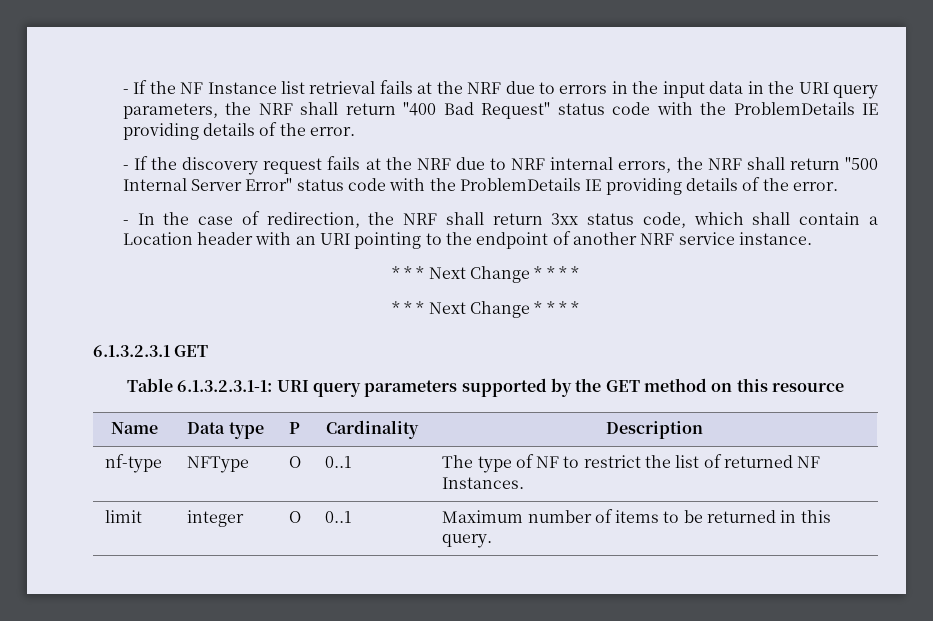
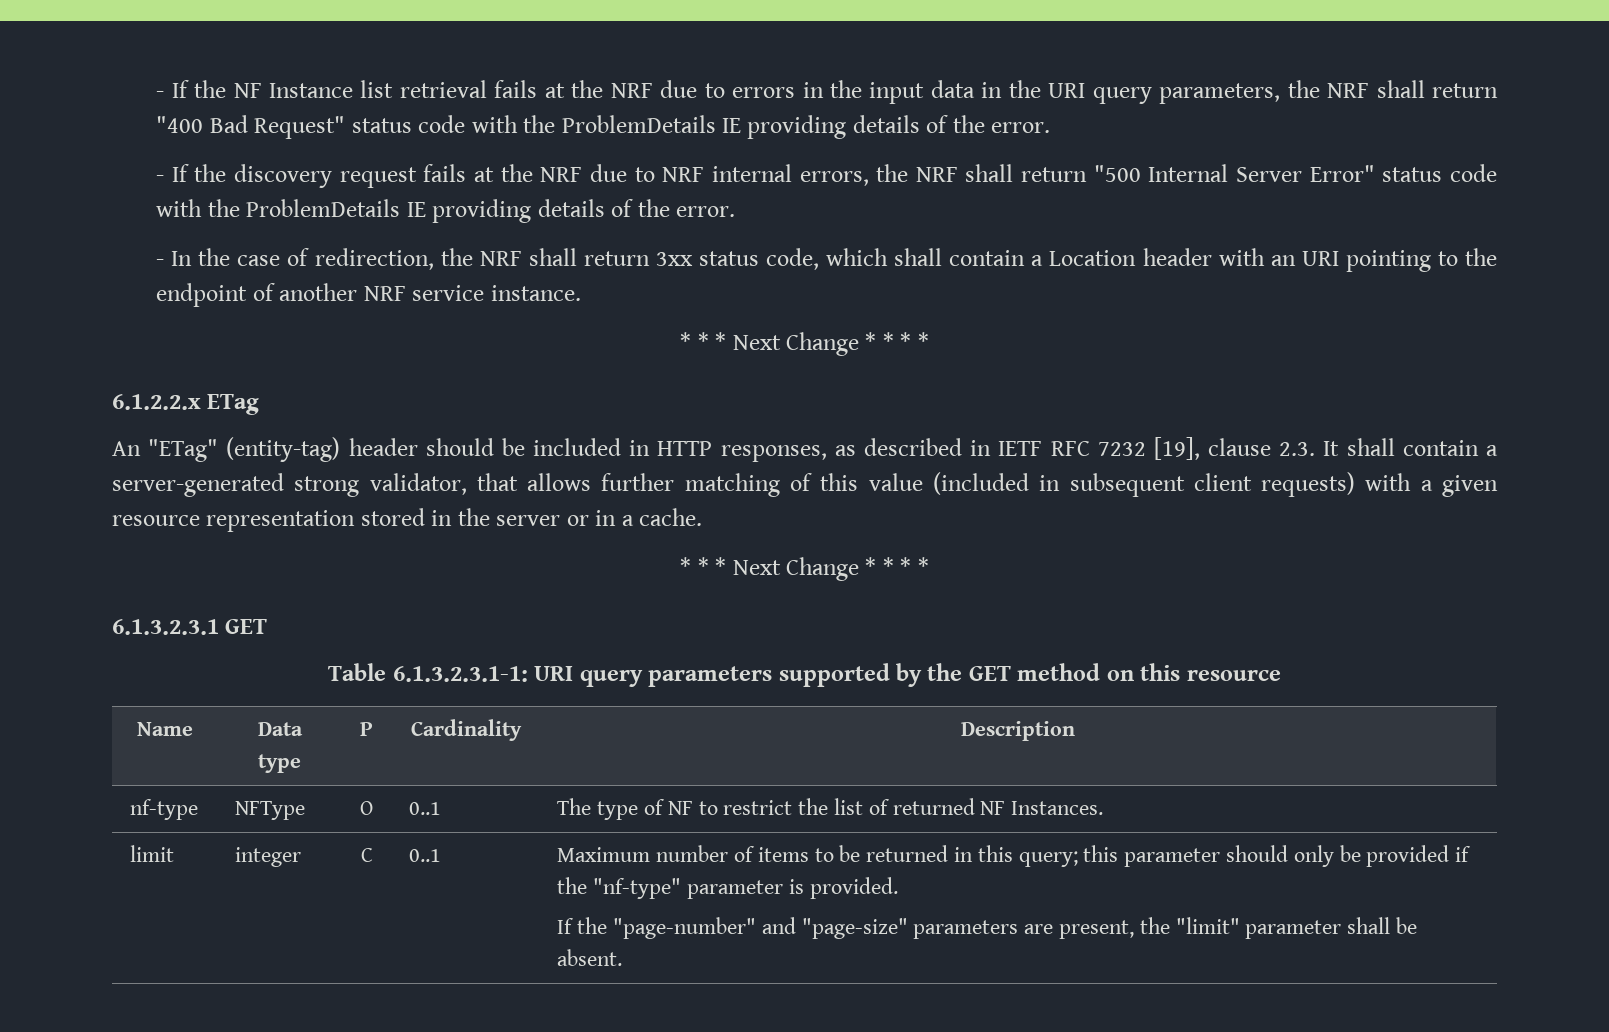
+ 6.1.2.2.x ETag
+ An "ETag" (entity-tag) header should be included in HTTP responses, as described in IETF RFC 7232 [19], clause 2.3. It shall contain a server-generated strong validator, that allows further matching of this value (included in subsequent client requests) with a given resource representation stored in the server or in a cache.
- limit | integer | O | 0..1 | Maximum number of items to be returned in this query.
+ limit | integer | C | 0..1 | Maximum number of items to be returned in this query; this parameter should only be provided if the "nf-type" parameter is provided.
+ If the "page-number" and "page-size" parameters are present, the "limit" parameter shall be absent.

